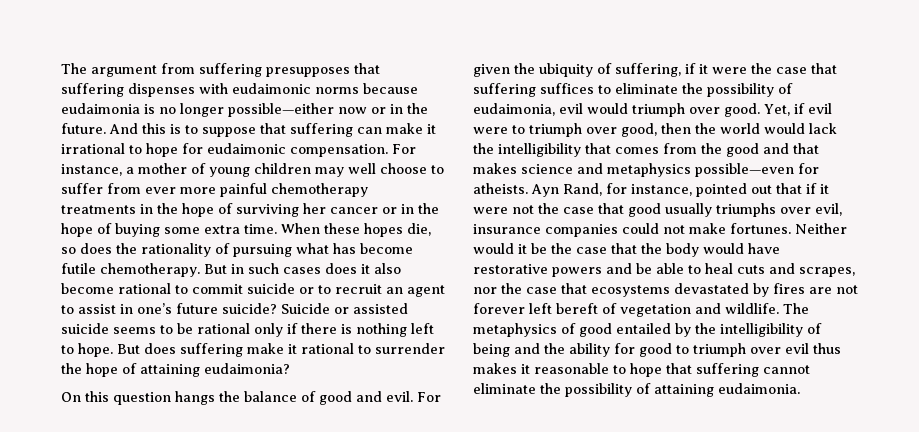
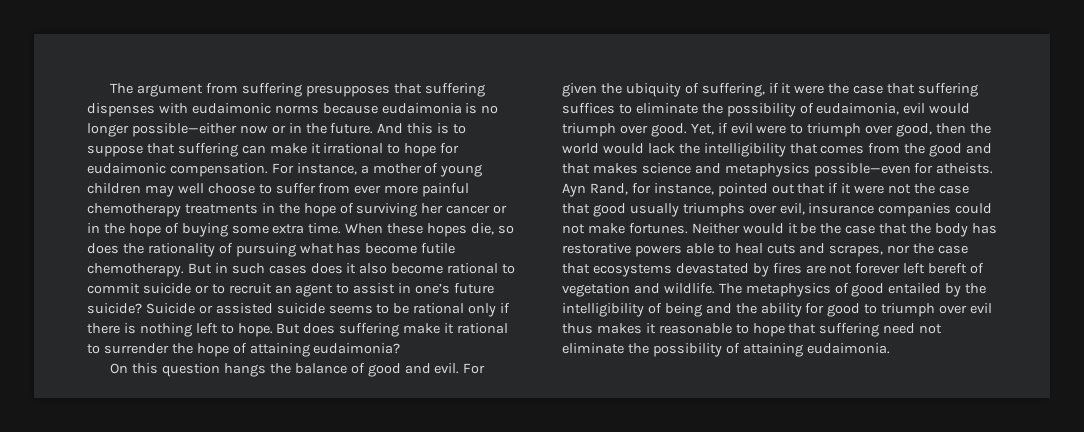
- Neither would it be the case that the body would have restorative powers and be able to heal cuts and scrapes, nor the case that ecosystems devastated by fires are not forever left bereft of vegetation and wildlife.
+ Neither would it be the case that the body has restorative powers able to heal cuts and scrapes, nor the case that ecosystems devastated by fires are not forever left bereft of vegetation and wildlife.
- The metaphysics of good entailed by the intelligibility of being and the ability for good to triumph over evil thus makes it reasonable to hope that suffering cannot eliminate the possibility of attaining eudaimonia.
+ The metaphysics of good entailed by the intelligibility of being and the ability for good to triumph over evil thus makes it reasonable to hope that suffering need not eliminate the possibility of attaining eudaimonia.

